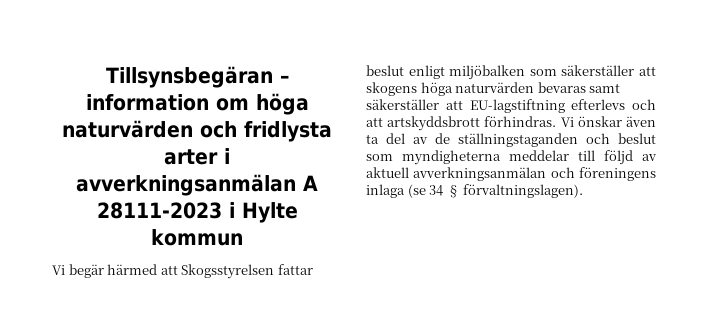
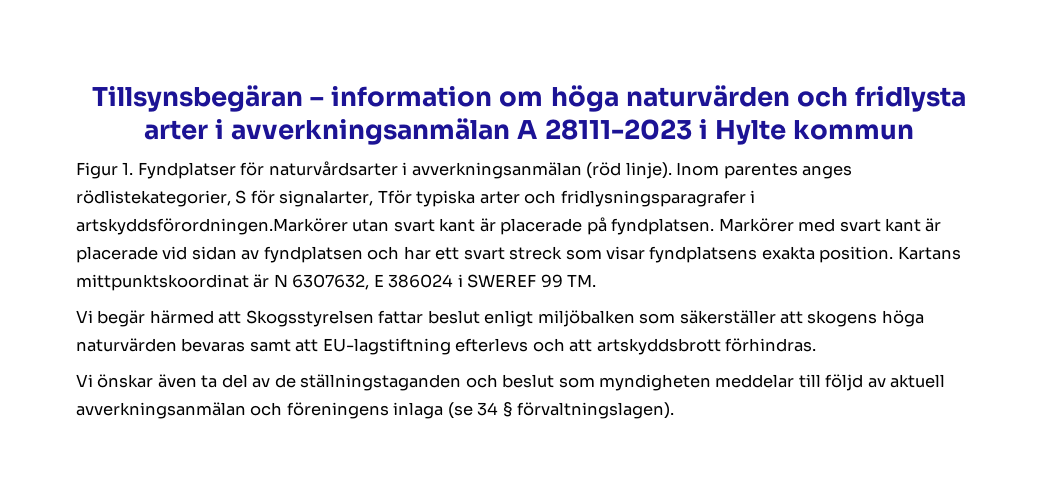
+ Figur 1. Fyndplatser för naturvårdsarter i avverkningsanmälan (röd linje). Inom parentes anges rödlistekategorier, S för signalarter, Tför typiska arter och fridlysningsparagrafer i artskyddsförordningen.Markörer utan svart kant är placerade på fyndplatsen. Markörer med svart kant är placerade vid sidan av fyndplatsen och har ett svart streck som visar fyndplatsens exakta position. Kartans mittpunktskoordinat är N 6307632, E 386024 i SWEREF 99 TM.
- Vi begär härmed att Skogsstyrelsen fattar beslut enligt miljöbalken som säkerställer att skogens höga naturvärden bevaras samt säkerställer att EU-lagstiftning efterlevs och att artskyddsbrott förhindras. Vi önskar även ta del av de ställningstaganden och beslut som myndigheterna meddelar till följd av aktuell avverkningsanmälan och föreningens inlaga (se 34 § förvaltningslagen).
+ Vi begär härmed att Skogsstyrelsen fattar beslut enligt miljöbalken som säkerställer att skogens höga naturvärden bevaras samt att EU-lagstiftning efterlevs och att artskyddsbrott förhindras.
+ Vi önskar även ta del av de ställningstaganden och beslut som myndigheten meddelar till följd av aktuell avverkningsanmälan och föreningens inlaga (se 34 § förvaltningslagen).

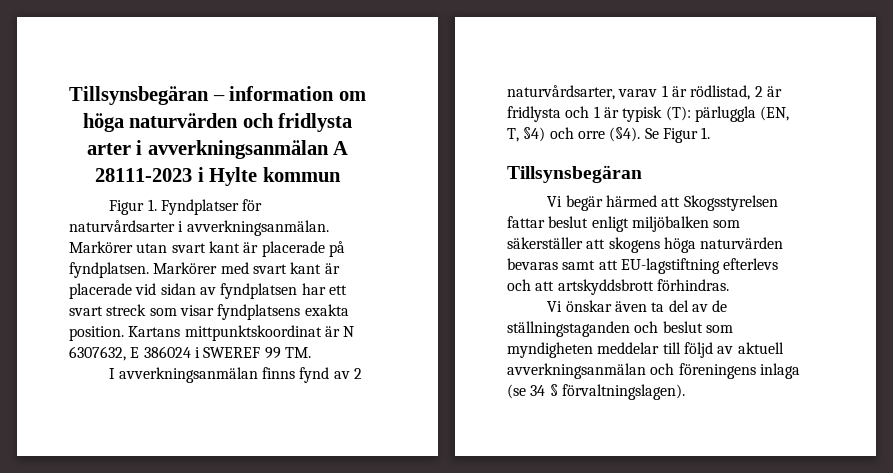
- Figur 1. Fyndplatser för naturvårdsarter i avverkningsanmälan (röd linje). Inom parentes anges rödlistekategorier, S för signalarter, Tför typiska arter och fridlysningsparagrafer i artskyddsförordningen.Markörer utan svart kant är placerade på fyndplatsen.
+ Figur 1. Fyndplatser för naturvårdsarter i avverkningsanmälan. Markörer utan svart kant är placerade på fyndplatsen.
- Markörer med svart kant är placerade vid sidan av fyndplatsen och har ett svart streck som visar fyndplatsens exakta position.
+ Markörer med svart kant är placerade vid sidan av fyndplatsen har ett svart streck som visar fyndplatsens exakta position.
+ I avverkningsanmälan finns fynd av 2 naturvårdsarter, varav 1 är rödlistad, 2 är fridlysta och 1 är typisk (T): pärluggla (EN, T, §4) och orre (§4). Se Figur 1.
+ Tillsynsbegäran

